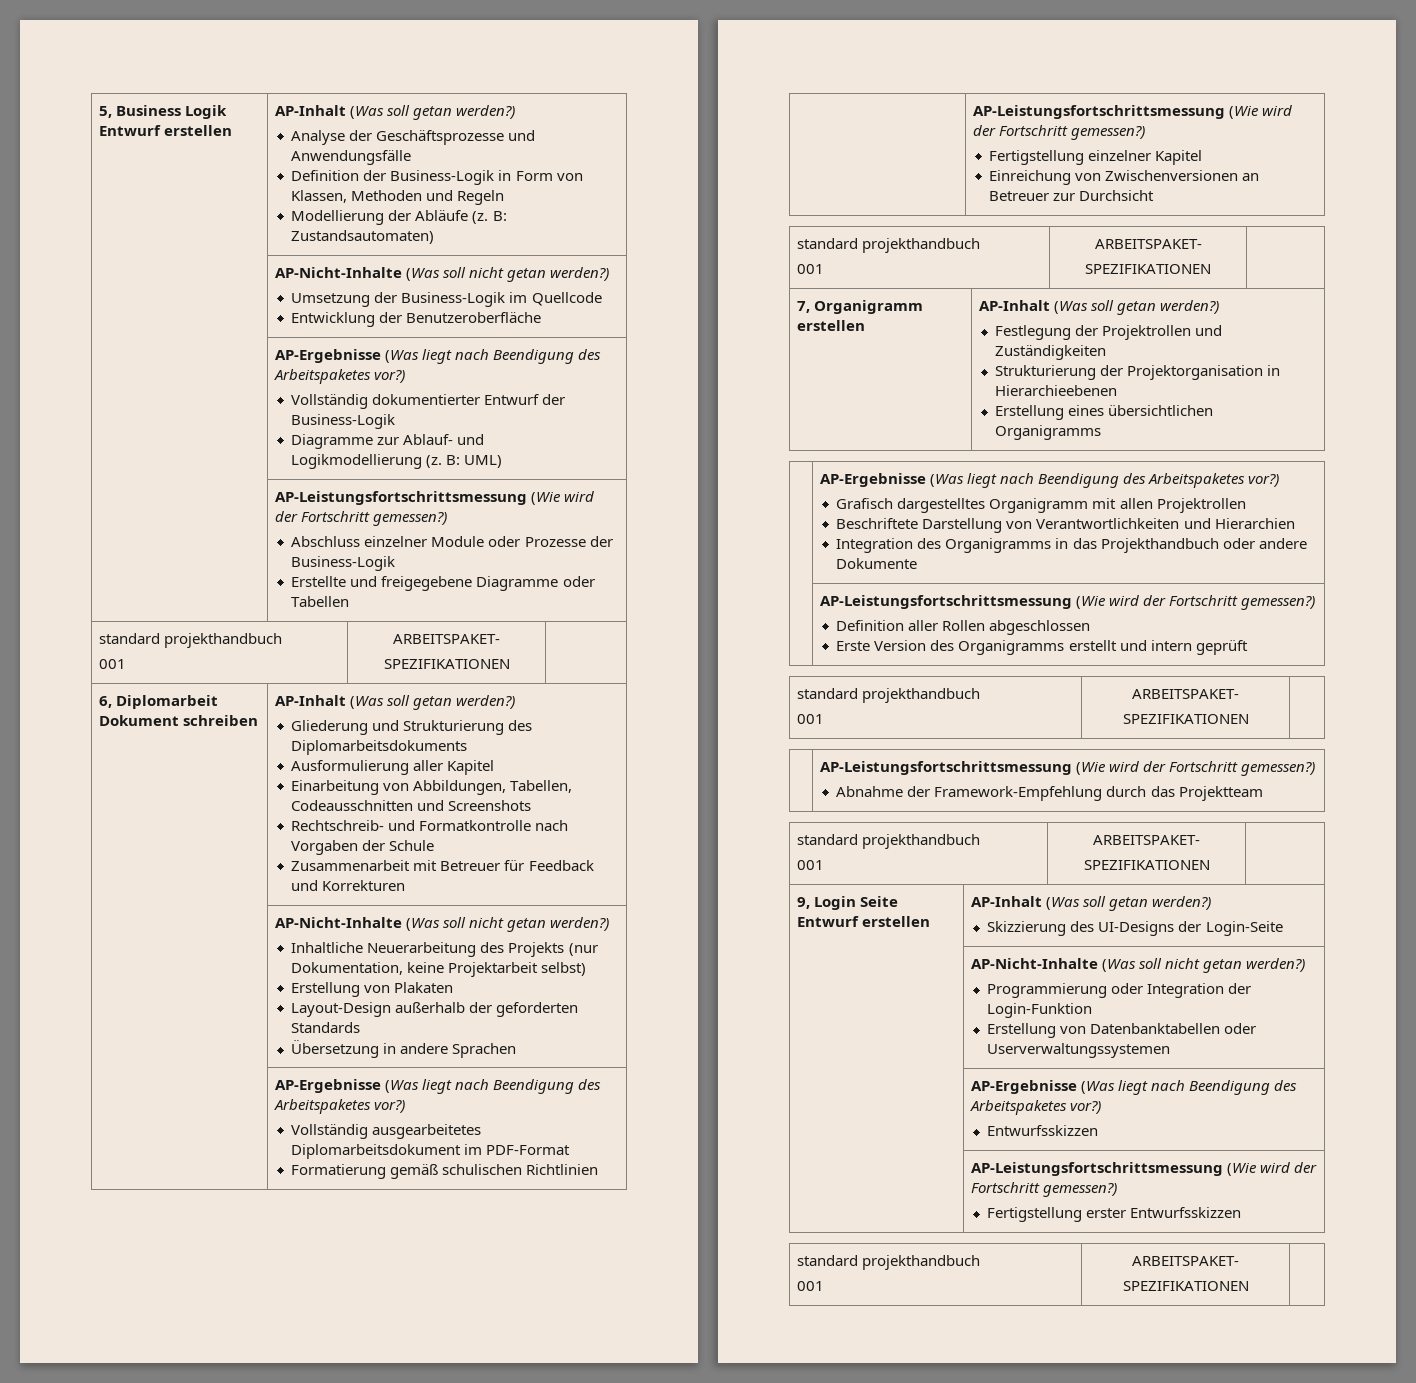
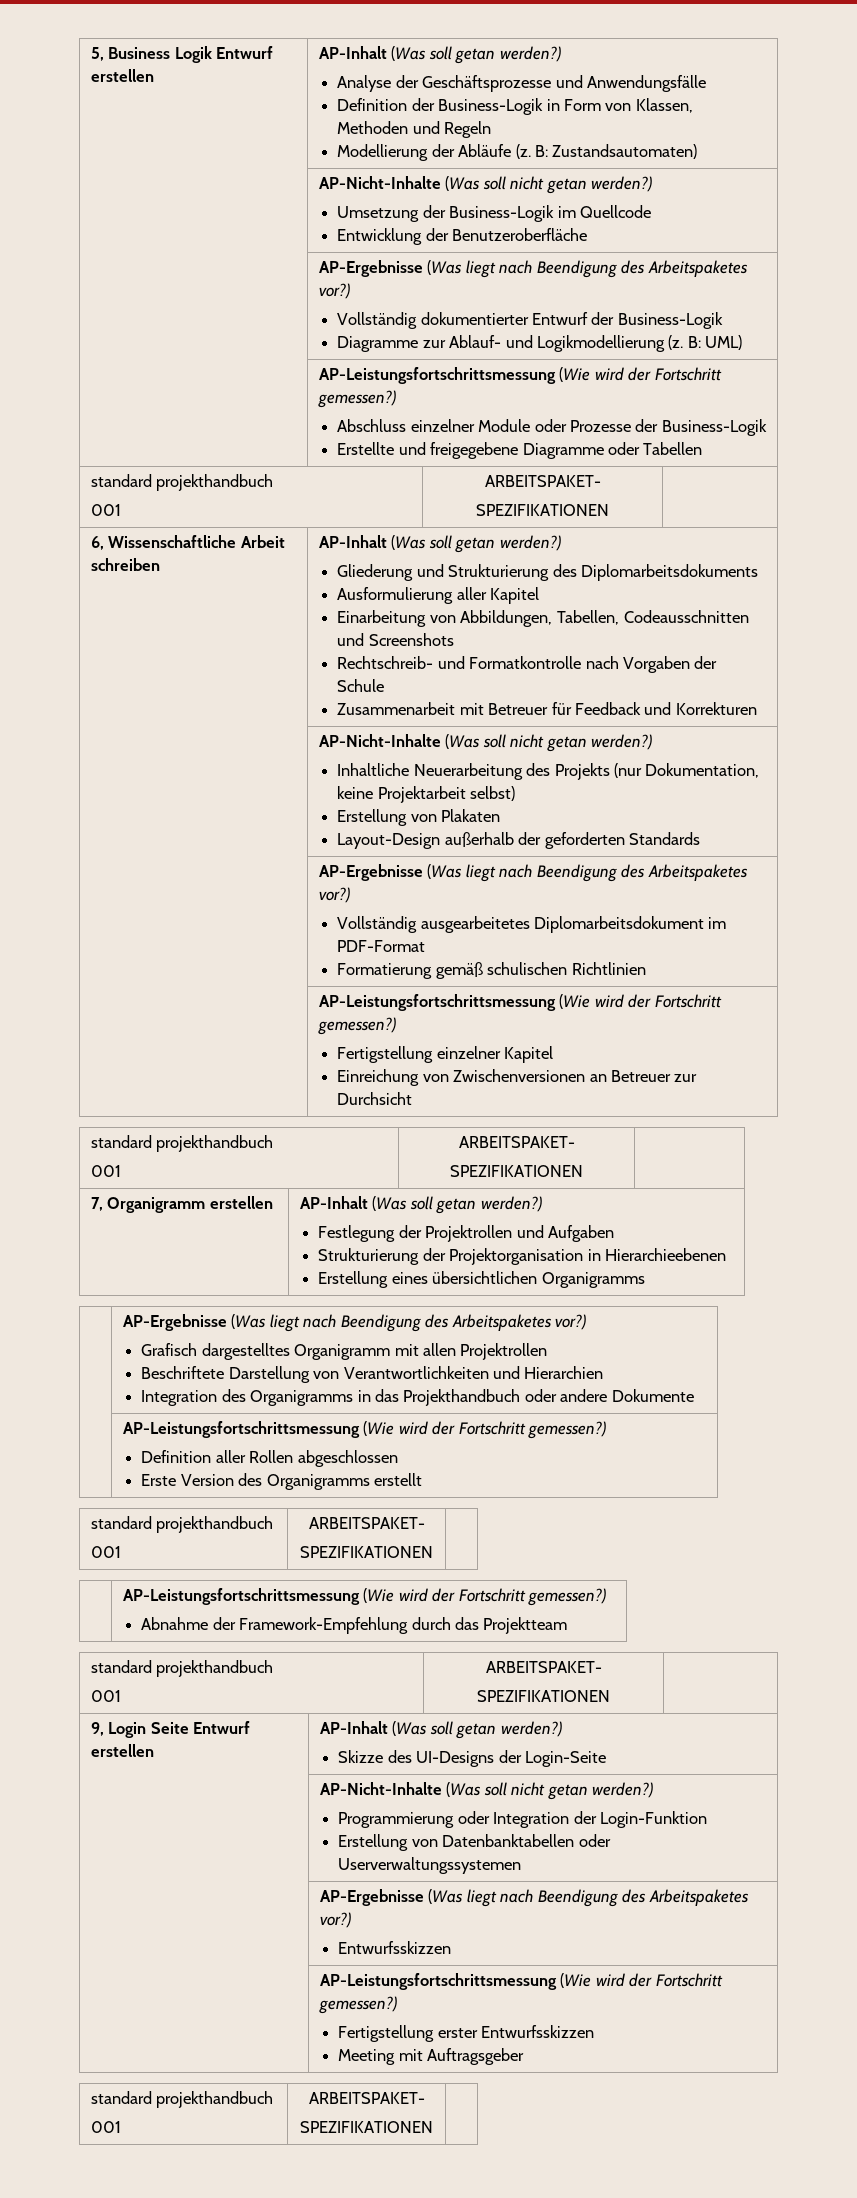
- 6, Diplomarbeit Dokument schreiben | AP-Inhalt (Was soll getan werden?)
+ 6, Wissenschaftliche Arbeit schreiben | AP-Inhalt (Was soll getan werden?)
  Gliederung und Strukturierung des Diplomarbeitsdokuments
  Ausformulierung aller Kapitel
  Einarbeitung von Abbildungen, Tabellen, Codeausschnitten und Screenshots
  Rechtschreib- und Formatkontrolle nach Vorgaben der Schule
  Zusammenarbeit mit Betreuer für Feedback und Korrekturen
  | AP-Nicht-Inhalte (Was soll nicht getan werden?)
  Inhaltliche Neuerarbeitung des Projekts (nur Dokumentation, keine Projektarbeit selbst)
  Erstellung von Plakaten
  Layout-Design außerhalb der geforderten Standards
- Übersetzung in andere Sprachen
  7, Organigramm erstellen | AP-Inhalt (Was soll getan werden?)
- Festlegung der Projektrollen und Zuständigkeiten
+ Festlegung der Projektrollen und Aufgaben
  Strukturierung der Projektorganisation in Hierarchieebenen
  Erstellung eines übersichtlichen Organigramms
  | AP-Ergebnisse (Was liegt nach Beendigung des Arbeitspaketes vor?)
  Grafisch dargestelltes Organigramm mit allen Projektrollen
  Beschriftete Darstellung von Verantwortlichkeiten und Hierarchien
  Integration des Organigramms in das Projekthandbuch oder andere Dokumente
  | AP-Leistungsfortschrittsmessung (Wie wird der Fortschritt gemessen?)
  Definition aller Rollen abgeschlossen
- Erste Version des Organigramms erstellt und intern geprüft
+ Erste Version des Organigramms erstellt
  9, Login Seite Entwurf erstellen | AP-Inhalt (Was soll getan werden?)
- Skizzierung des UI-Designs der Login-Seite
+ Skizze des UI-Designs der Login-Seite
  | AP-Nicht-Inhalte (Was soll nicht getan werden?)
  Programmierung oder Integration der Login-Funktion
  Erstellung von Datenbanktabellen oder Userverwaltungssystemen
  | AP-Ergebnisse (Was liegt nach Beendigung des Arbeitspaketes vor?)
  Entwurfsskizzen
  | AP-Leistungsfortschrittsmessung (Wie wird der Fortschritt gemessen?)
  Fertigstellung erster Entwurfsskizzen
+ Meeting mit Auftragsgeber

